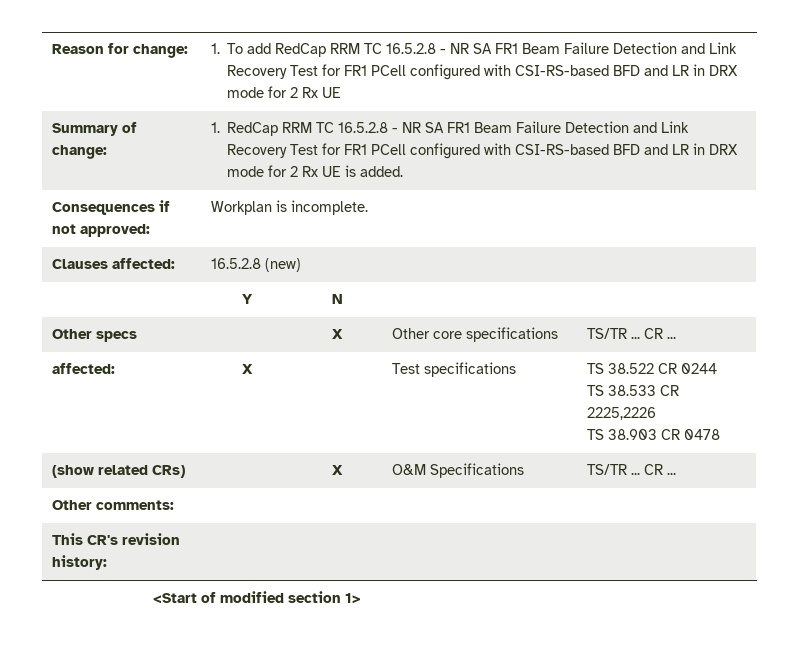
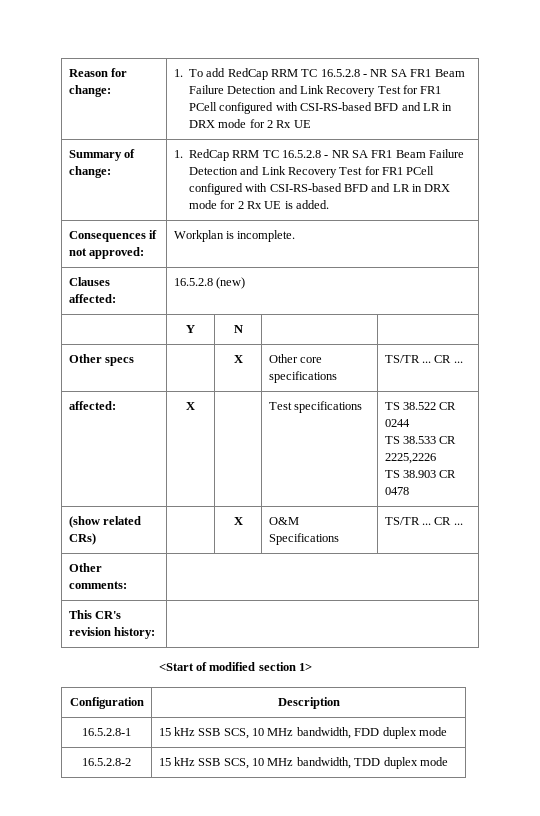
+ Configuration | Description
+ 16.5.2.8-1 | 15 kHz SSB SCS, 10 MHz bandwidth, FDD duplex mode
+ 16.5.2.8-2 | 15 kHz SSB SCS, 10 MHz bandwidth, TDD duplex mode

